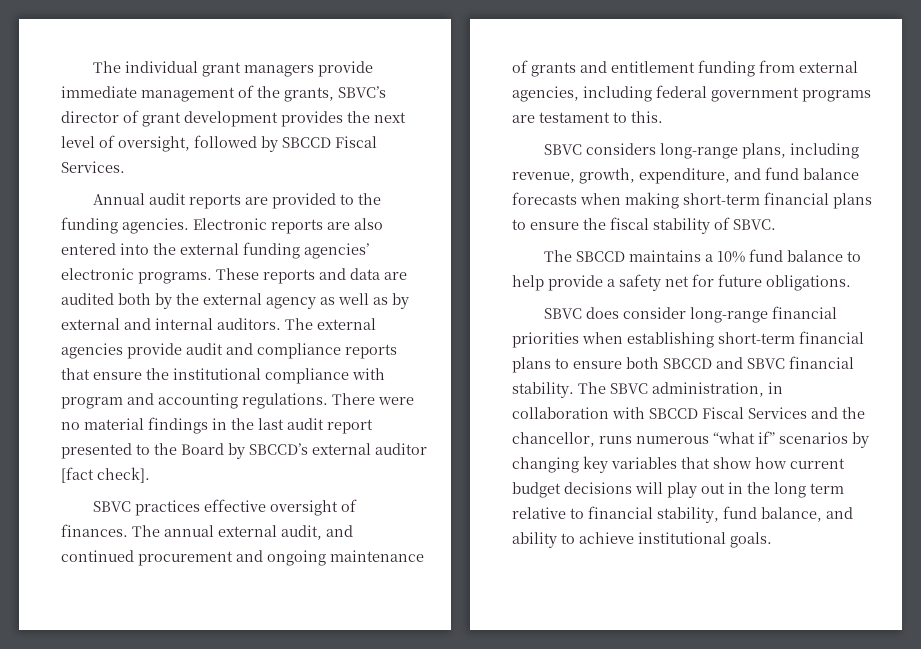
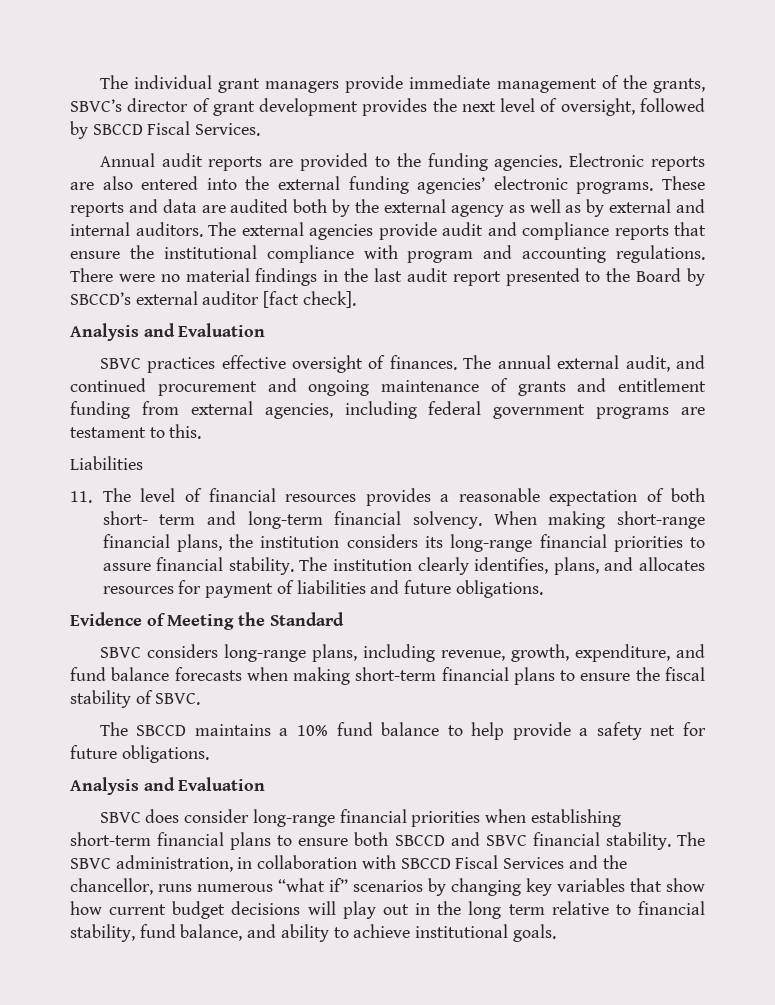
  There were no material findings in the last audit report presented to the Board by SBCCD’s external auditor [fact check].
+ Analysis and Evaluation
+ Liabilities
+ 11. The level of financial resources provides a reasonable expectation of both short- term and long-term financial solvency. When making short-range financial plans, the institution considers its long-range financial priorities to assure financial stability. The institution clearly identifies, plans, and allocates resources for payment of liabilities and future obligations.
+ Evidence of Meeting the Standard
  The SBCCD maintains a 10% fund balance to help provide a safety net for future obligations.
+ Analysis and Evaluation

